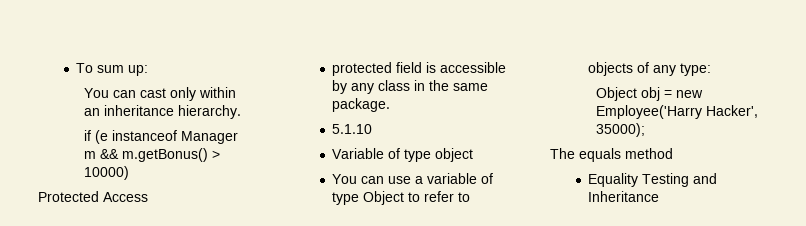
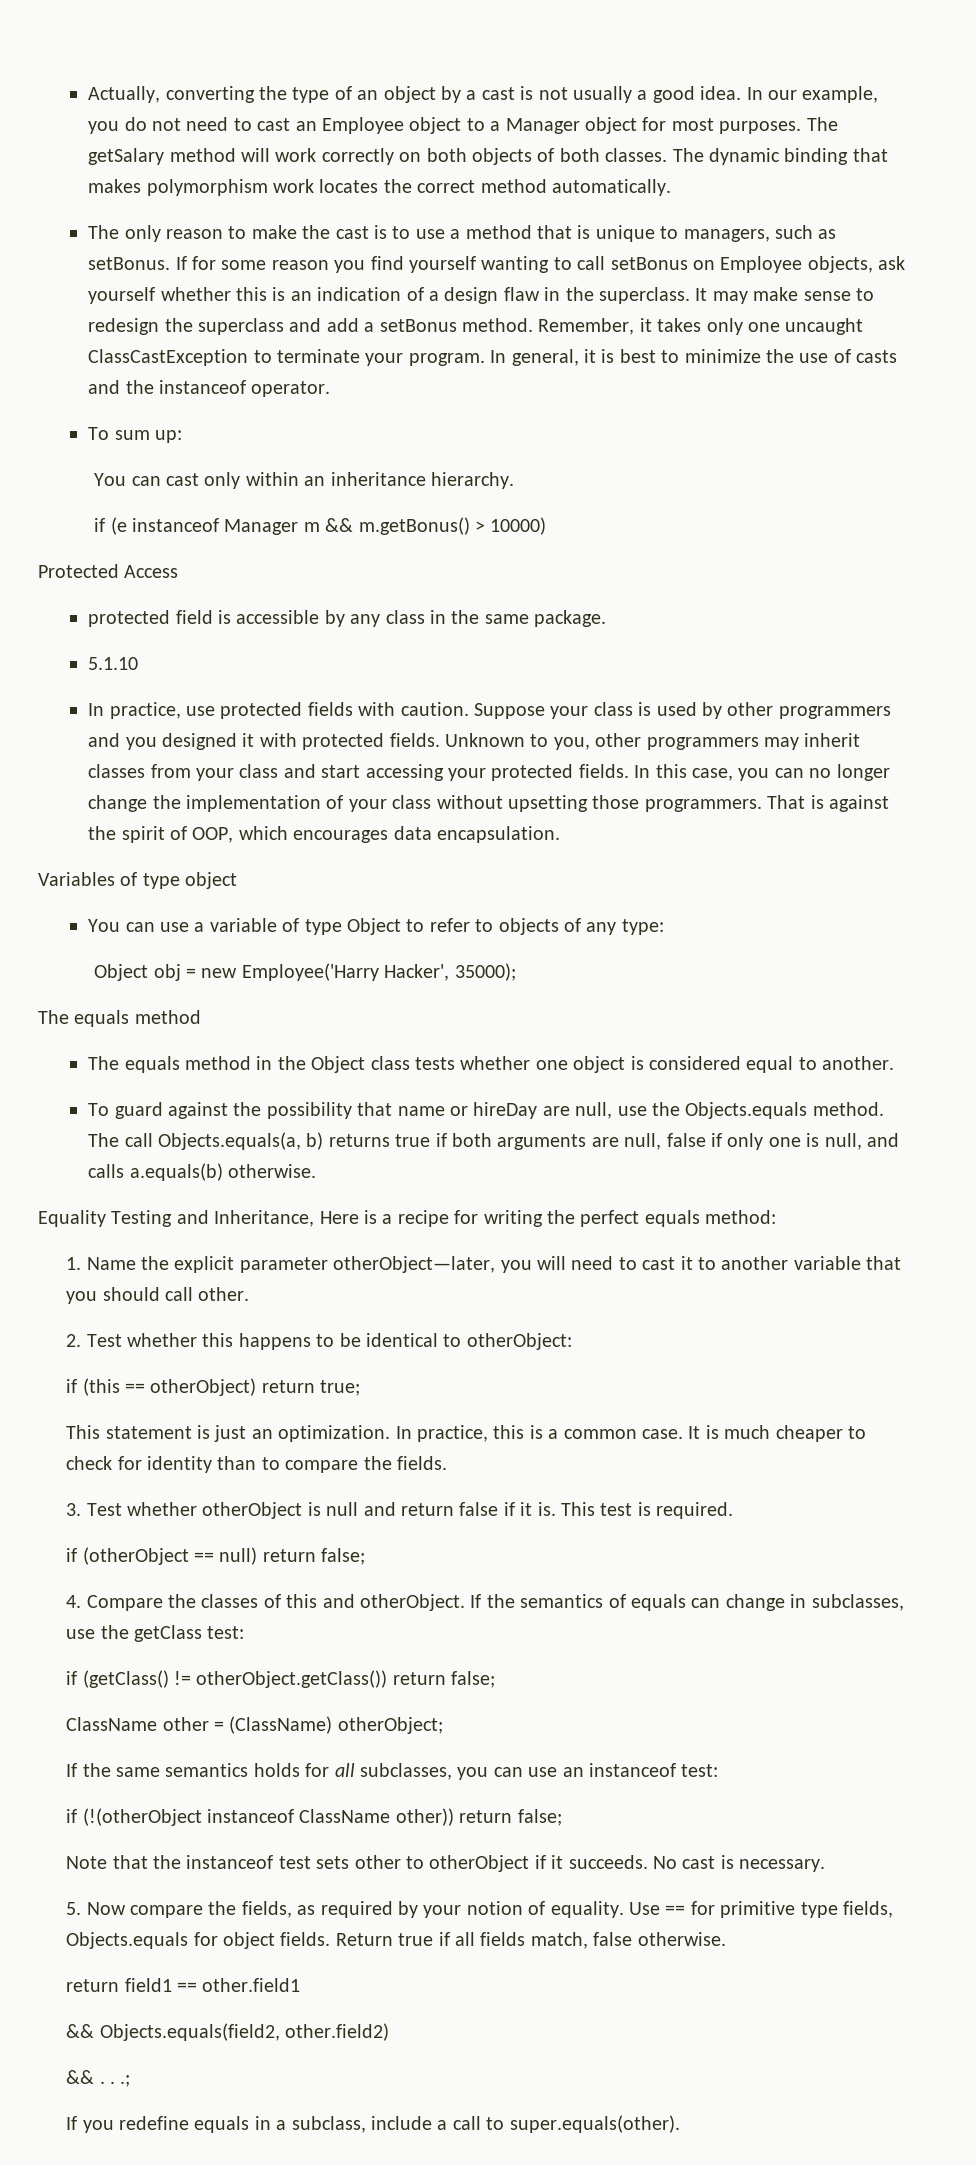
+ Actually, converting the type of an object by a cast is not usually a good idea. In our example, you do not need to cast an Employee object to a Manager object for most purposes. The getSalary method will work correctly on both objects of both classes. The dynamic binding that makes polymorphism work locates the correct method automatically.
+ The only reason to make the cast is to use a method that is unique to managers, such as setBonus. If for some reason you find yourself wanting to call setBonus on Employee objects, ask yourself whether this is an indication of a design flaw in the superclass. It may make sense to redesign the superclass and add a setBonus method. Remember, it takes only one uncaught ClassCastException to terminate your program. In general, it is best to minimize the use of casts and the instanceof operator.
- Variable of type object
+ In practice, use protected fields with caution. Suppose your class is used by other programmers and you designed it with protected fields. Unknown to you, other programmers may inherit classes from your class and start accessing your protected fields. In this case, you can no longer change the implementation of your class without upsetting those programmers. That is against the spirit of OOP, which encourages data encapsulation.
+ Variables of type object
- Equality Testing and Inheritance
+ The equals method in the Object class tests whether one object is considered equal to another.
+ To guard against the possibility that name or hireDay are null, use the Objects.equals method. The call Objects.equals(a, b) returns true if both arguments are null, false if only one is null, and calls a.equals(b) otherwise.
+ Equality Testing and Inheritance, Here is a recipe for writing the perfect equals method:
+ 1. Name the explicit parameter otherObject—later, you will need to cast it to another variable that you should call other.
+ 2. Test whether this happens to be identical to otherObject:
+ if (this == otherObject) return true;
+ This statement is just an optimization. In practice, this is a common case. It is much cheaper to check for identity than to compare the fields.
+ 3. Test whether otherObject is null and return false if it is. This test is required.
+ if (otherObject == null) return false;
+ 4. Compare the classes of this and otherObject. If the semantics of equals can change in subclasses, use the getClass test:
+ if (getClass() != otherObject.getClass()) return false;
+ ClassName other = (ClassName) otherObject;
+ If the same semantics holds for all subclasses, you can use an instanceof test:
+ if (!(otherObject instanceof ClassName other)) return false;
+ Note that the instanceof test sets other to otherObject if it succeeds. No cast is necessary.
+ 5. Now compare the fields, as required by your notion of equality. Use == for primitive type fields, Objects.equals for object fields. Return true if all fields match, false otherwise.
+ return field1 == other.field1
+ && Objects.equals(field2, other.field2)
+ && . . .;
+ If you redefine equals in a subclass, include a call to super.equals(other).

